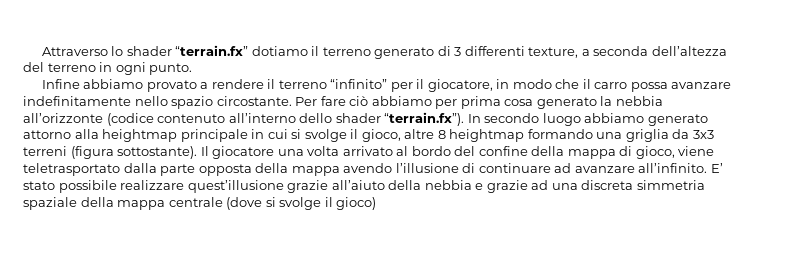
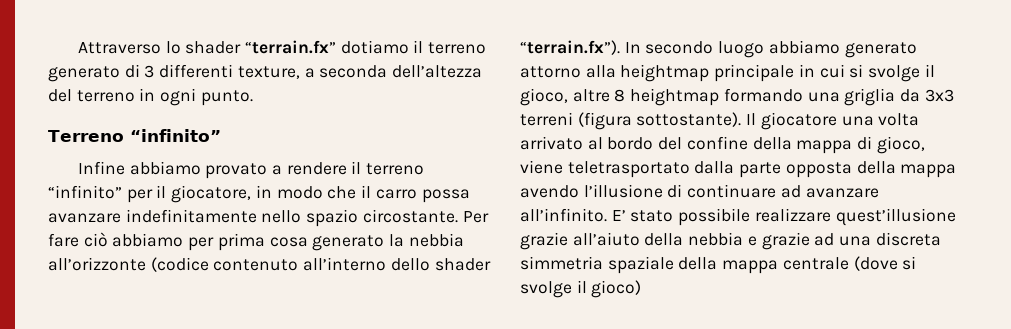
+ Terreno “infinito”

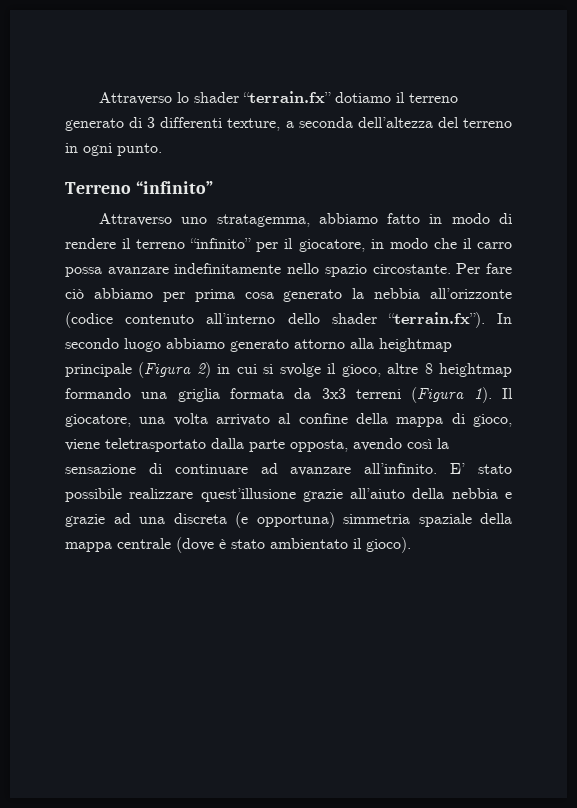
- Infine abbiamo provato a rendere il terreno “infinito” per il giocatore, in modo che il carro possa avanzare indefinitamente nello spazio circostante.
+ Attraverso uno stratagemma, abbiamo fatto in modo di rendere il terreno “infinito” per il giocatore, in modo che il carro possa avanzare indefinitamente nello spazio circostante.
- Per fare ciò abbiamo per prima cosa generato la nebbia all’orizzonte (codice contenuto all’interno dello shader “terrain.fx”). In secondo luogo abbiamo generato attorno alla heightmap principale in cui si svolge il gioco, altre 8 heightmap formando una griglia da 3x3 terreni (figura sottostante). Il giocatore una volta arrivato al bordo del confine della mappa di gioco, viene teletrasportato dalla parte opposta della mappa avendo l’illusione di continuare ad avanzare all’infinito.
+ Per fare ciò abbiamo per prima cosa generato la nebbia all’orizzonte (codice contenuto all’interno dello shader “terrain.fx”). In secondo luogo abbiamo generato attorno alla heightmap principale (Figura 2) in cui si svolge il gioco, altre 8 heightmap formando una griglia formata da 3x3 terreni (Figura 1). Il giocatore, una volta arrivato al confine della mappa di gioco, viene teletrasportato dalla parte opposta, avendo così la sensazione di continuare ad avanzare all’infinito.
- E’ stato possibile realizzare quest’illusione grazie all’aiuto della nebbia e grazie ad una discreta simmetria spaziale della mappa centrale (dove si svolge il gioco)
+ E’ stato possibile realizzare quest’illusione grazie all’aiuto della nebbia e grazie ad una discreta (e opportuna) simmetria spaziale della mappa centrale (dove è stato ambientato il gioco).

